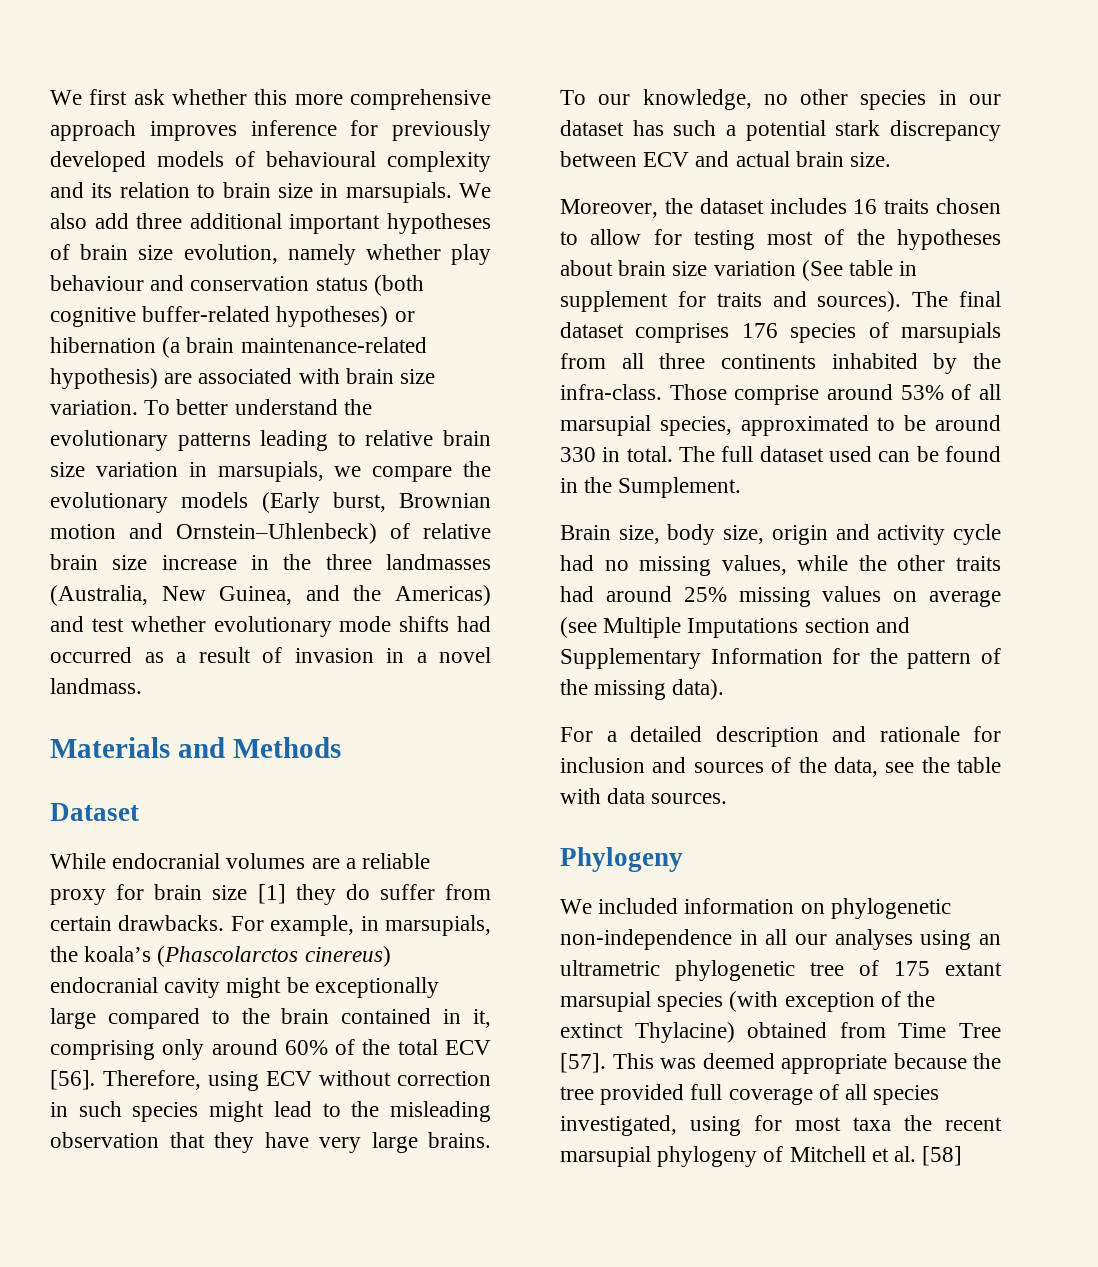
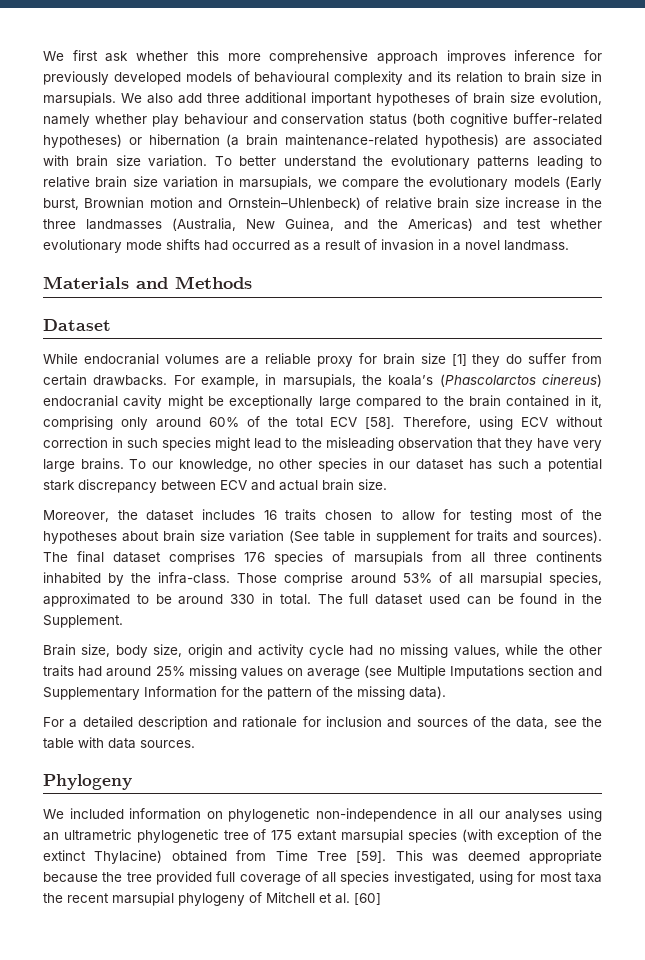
- For example, in marsupials, the koala’s (Phascolarctos cinereus) endocranial cavity might be exceptionally large compared to the brain contained in it, comprising only around 60% of the total ECV [56].
+ For example, in marsupials, the koala’s (Phascolarctos cinereus) endocranial cavity might be exceptionally large compared to the brain contained in it, comprising only around 60% of the total ECV [58].
- The full dataset used can be found in the Sumplement.
+ The full dataset used can be found in the Supplement.
- We included information on phylogenetic non-independence in all our analyses using an ultrametric phylogenetic tree of 175 extant marsupial species (with exception of the extinct Thylacine) obtained from Time Tree [57].
+ We included information on phylogenetic non-independence in all our analyses using an ultrametric phylogenetic tree of 175 extant marsupial species (with exception of the extinct Thylacine) obtained from Time Tree [59].
- This was deemed appropriate because the tree provided full coverage of all species investigated, using for most taxa the recent marsupial phylogeny of Mitchell et al. [58]
+ This was deemed appropriate because the tree provided full coverage of all species investigated, using for most taxa the recent marsupial phylogeny of Mitchell et al. [60]

